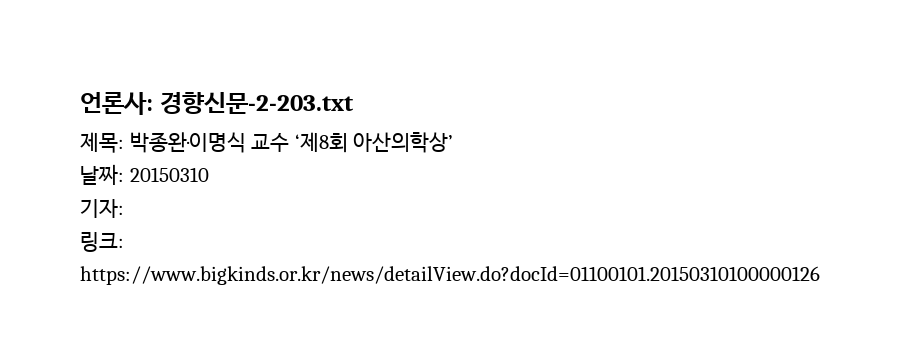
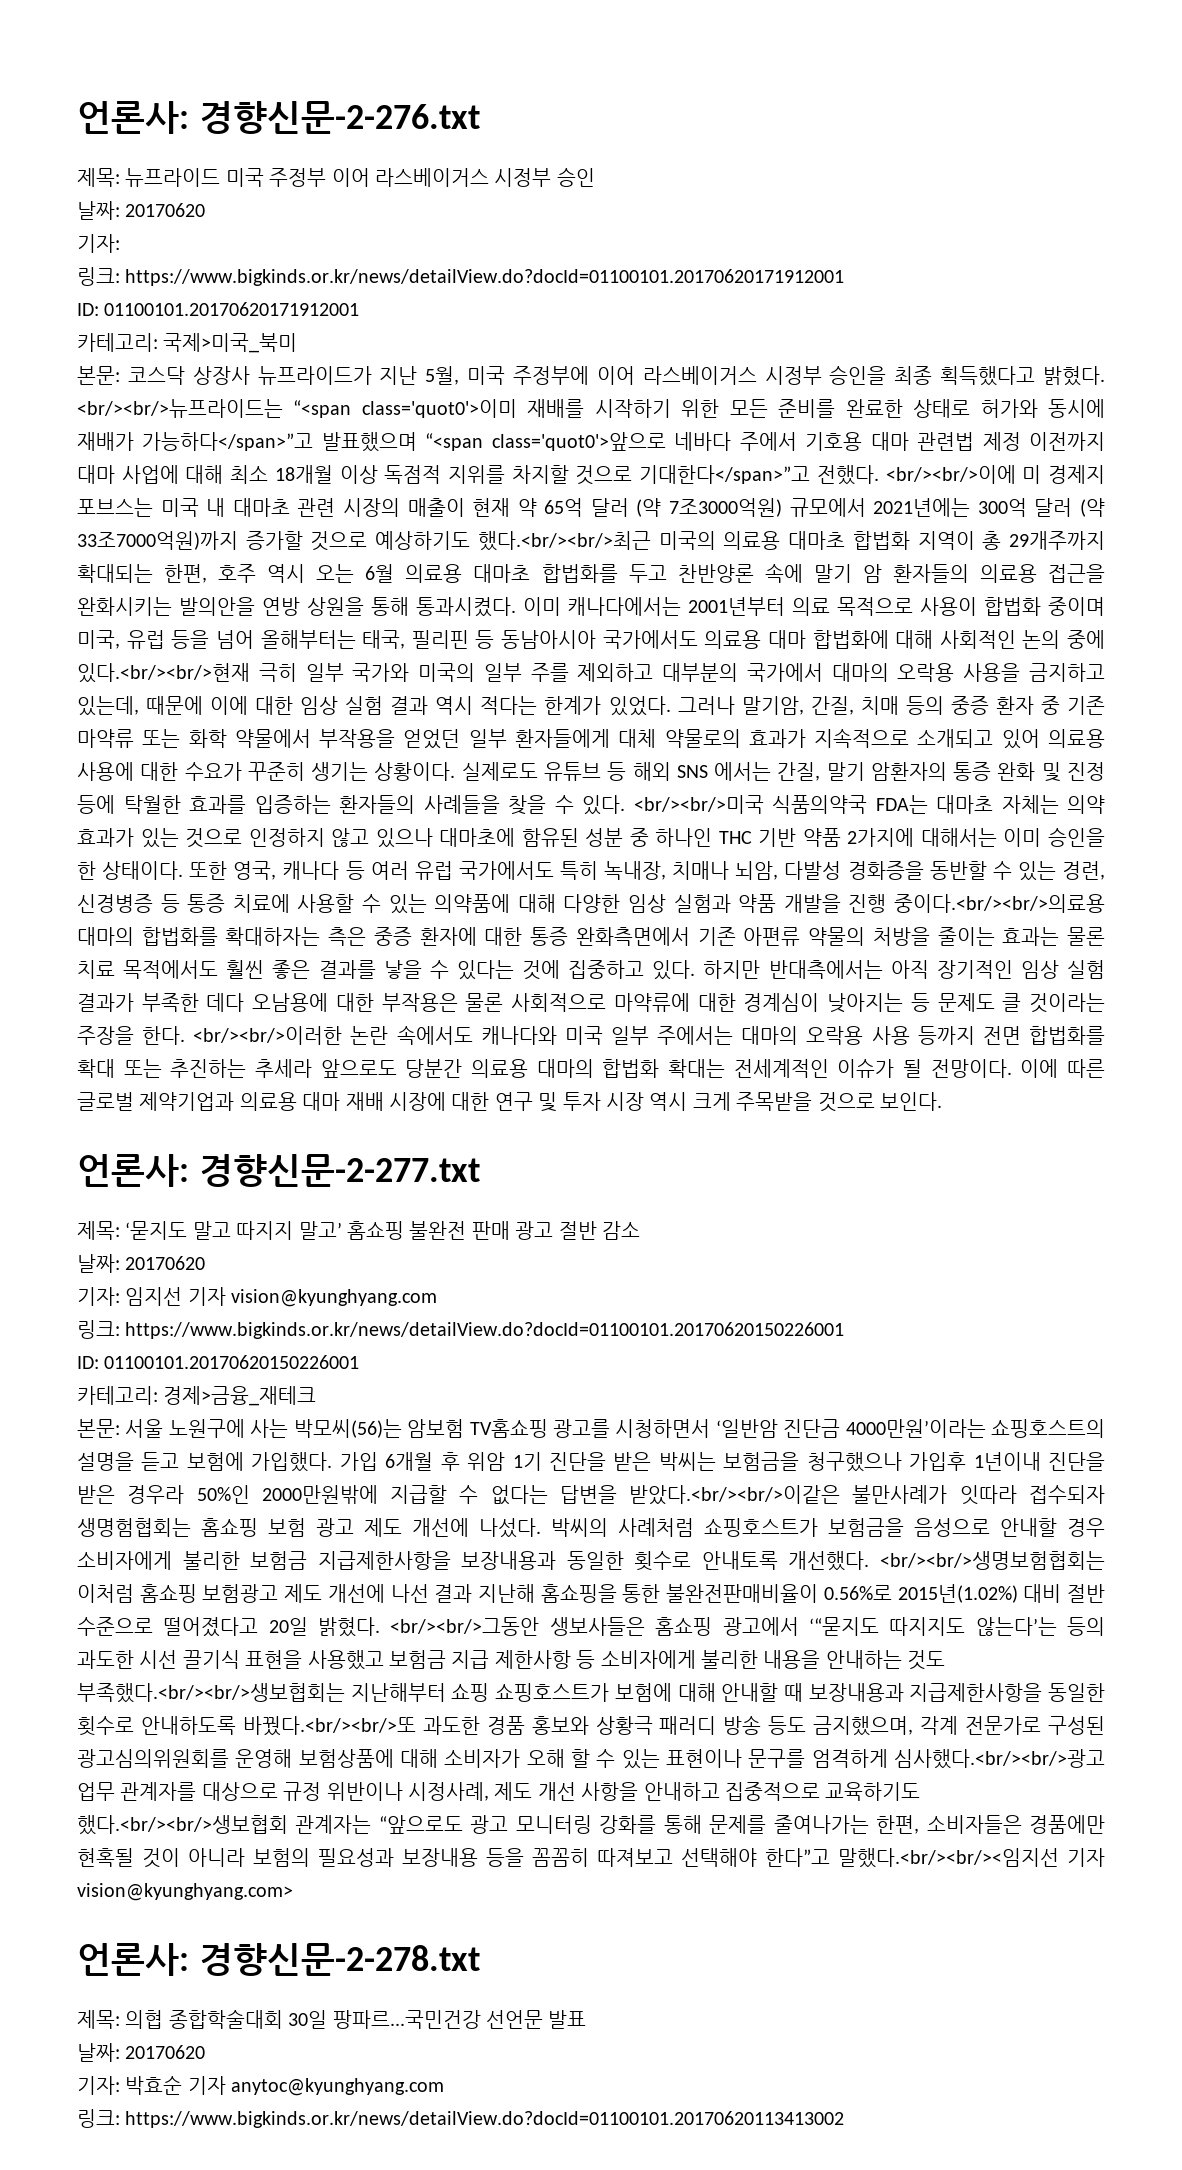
- 언론사: 경향신문-2-203.txt
- 제목: 박종완·이명식 교수 ‘제8회 아산의학상’
- 날짜: 20150310
+ 언론사: 경향신문-2-276.txt
+ 제목: 뉴프라이드 미국 주정부 이어 라스베이거스 시정부 승인
+ 날짜: 20170620
- 링크: https://www.bigkinds.or.kr/news/detailView.do?docId=01100101.20150310100000126
+ 링크: https://www.bigkinds.or.kr/news/detailView.do?docId=01100101.20170620171912001
+ ID: 01100101.20170620171912001
+ 카테고리: 국제>미국_북미
+ 본문: 코스닥 상장사 뉴프라이드가 지난 5월, 미국 주정부에 이어 라스베이거스 시정부 승인을 최종 획득했다고 밝혔다. <br/><br/>뉴프라이드는 “<span class='quot0'>이미 재배를 시작하기 위한 모든 준비를 완료한 상태로 허가와 동시에 재배가 가능하다</span>”고 발표했으며 “<span class='quot0'>앞으로 네바다 주에서 기호용 대마 관련법 제정 이전까지 대마 사업에 대해 최소 18개월 이상 독점적 지위를 차지할 것으로 기대한다</span>”고 전했다. <br/><br/>이에 미 경제지 포브스는 미국 내 대마초 관련 시장의 매출이 현재 약 65억 달러 (약 7조3000억원) 규모에서 2021년에는 300억 달러 (약 33조7000억원)까지 증가할 것으로 예상하기도 했다.<br/><br/>최근 미국의 의료용 대마초 합법화 지역이 총 29개주까지 확대되는 한편, 호주 역시 오는 6월 의료용 대마초 합법화를 두고 찬반양론 속에 말기 암 환자들의 의료용 접근을 완화시키는 발의안을 연방 상원을 통해 통과시켰다. 이미 캐나다에서는 2001년부터 의료 목적으로 사용이 합법화 중이며 미국, 유럽 등을 넘어 올해부터는 태국, 필리핀 등 동남아시아 국가에서도 의료용 대마 합법화에 대해 사회적인 논의 중에 있다.<br/><br/>현재 극히 일부 국가와 미국의 일부 주를 제외하고 대부분의 국가에서 대마의 오락용 사용을 금지하고 있는데, 때문에 이에 대한 임상 실험 결과 역시 적다는 한계가 있었다. 그러나 말기암, 간질, 치매 등의 중증 환자 중 기존 마약류 또는 화학 약물에서 부작용을 얻었던 일부 환자들에게 대체 약물로의 효과가 지속적으로 소개되고 있어 의료용 사용에 대한 수요가 꾸준히 생기는 상황이다. 실제로도 유튜브 등 해외 SNS 에서는 간질, 말기 암환자의 통증 완화 및 진정 등에 탁월한 효과를 입증하는 환자들의 사례들을 찾을 수 있다. <br/><br/>미국 식품의약국 FDA는 대마초 자체는 의약 효과가 있는 것으로 인정하지 않고 있으나 대마초에 함유된 성분 중 하나인 THC 기반 약품 2가지에 대해서는 이미 승인을 한 상태이다. 또한 영국, 캐나다 등 여러 유럽 국가에서도 특히 녹내장, 치매나 뇌암, 다발성 경화증을 동반할 수 있는 경련, 신경병증 등 통증 치료에 사용할 수 있는 의약품에 대해 다양한 임상 실험과 약품 개발을 진행 중이다.<br/><br/>의료용 대마의 합법화를 확대하자는 측은 중증 환자에 대한 통증 완화측면에서 기존 아편류 약물의 처방을 줄이는 효과는 물론 치료 목적에서도 훨씬 좋은 결과를 낳을 수 있다는 것에 집중하고 있다. 하지만 반대측에서는 아직 장기적인 임상 실험 결과가 부족한 데다 오남용에 대한 부작용은 물론 사회적으로 마약류에 대한 경계심이 낮아지는 등 문제도 클 것이라는 주장을 한다. <br/><br/>이러한 논란 속에서도 캐나다와 미국 일부 주에서는 대마의 오락용 사용 등까지 전면 합법화를 확대 또는 추진하는 추세라 앞으로도 당분간 의료용 대마의 합법화 확대는 전세계적인 이슈가 될 전망이다. 이에 따른 글로벌 제약기업과 의료용 대마 재배 시장에 대한 연구 및 투자 시장 역시 크게 주목받을 것으로 보인다.
+ 언론사: 경향신문-2-277.txt
+ 제목: ‘묻지도 말고 따지지 말고’ 홈쇼핑 불완전 판매 광고 절반 감소
+ 날짜: 20170620
+ 기자: 임지선 기자 vision@kyunghyang.com
+ 링크: https://www.bigkinds.or.kr/news/detailView.do?docId=01100101.20170620150226001
+ ID: 01100101.20170620150226001
+ 카테고리: 경제>금융_재테크
+ 본문: 서울 노원구에 사는 박모씨(56)는 암보험 TV홈쇼핑 광고를 시청하면서 ‘일반암 진단금 4000만원’이라는 쇼핑호스트의 설명을 듣고 보험에 가입했다. 가입 6개월 후 위암 1기 진단을 받은 박씨는 보험금을 청구했으나 가입후 1년이내 진단을 받은 경우라 50%인 2000만원밖에 지급할 수 없다는 답변을 받았다.<br/><br/>이같은 불만사례가 잇따라 접수되자 생명험협회는 홈쇼핑 보험 광고 제도 개선에 나섰다. 박씨의 사례처럼 쇼핑호스트가 보험금을 음성으로 안내할 경우 소비자에게 불리한 보험금 지급제한사항을 보장내용과 동일한 횟수로 안내토록 개선했다. <br/><br/>생명보험협회는 이처럼 홈쇼핑 보험광고 제도 개선에 나선 결과 지난해 홈쇼핑을 통한 불완전판매비율이 0.56%로 2015년(1.02%) 대비 절반 수준으로 떨어졌다고 20일 밝혔다. <br/><br/>그동안 생보사들은 홈쇼핑 광고에서 ‘“묻지도 따지지도 않는다’는 등의 과도한 시선 끌기식 표현을 사용했고 보험금 지급 제한사항 등 소비자에게 불리한 내용을 안내하는 것도 부족했다.<br/><br/>생보협회는 지난해부터 쇼핑 쇼핑호스트가 보험에 대해 안내할 때 보장내용과 지급제한사항을 동일한 횟수로 안내하도록 바꿨다.<br/><br/>또 과도한 경품 홍보와 상황극 패러디 방송 등도 금지했으며, 각계 전문가로 구성된 광고심의위원회를 운영해 보험상품에 대해 소비자가 오해 할 수 있는 표현이나 문구를 엄격하게 심사했다.<br/><br/>광고 업무 관계자를 대상으로 규정 위반이나 시정사례, 제도 개선 사항을 안내하고 집중적으로 교육하기도 했다.<br/><br/>생보협회 관계자는 “앞으로도 광고 모니터링 강화를 통해 문제를 줄여나가는 한편, 소비자들은 경품에만 현혹될 것이 아니라 보험의 필요성과 보장내용 등을 꼼꼼히 따져보고 선택해야 한다”고 말했다.<br/><br/><임지선 기자 vision@kyunghyang.com>
+ 언론사: 경향신문-2-278.txt
+ 제목: 의협 종합학술대회 30일 팡파르...국민건강 선언문 발표
+ 날짜: 20170620
+ 기자: 박효순 기자 anytoc@kyunghyang.com
+ 링크: https://www.bigkinds.or.kr/news/detailView.do?docId=01100101.20170620113413002

